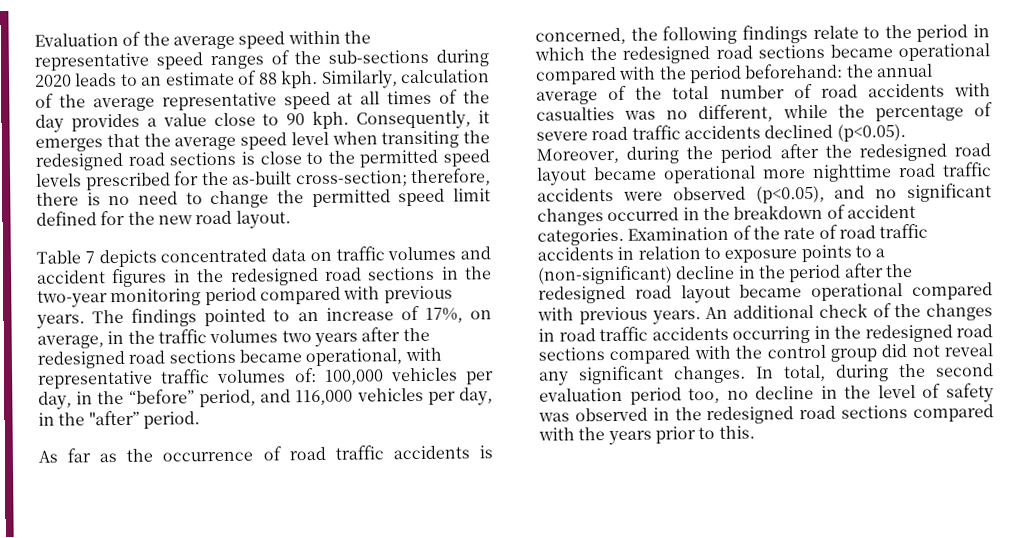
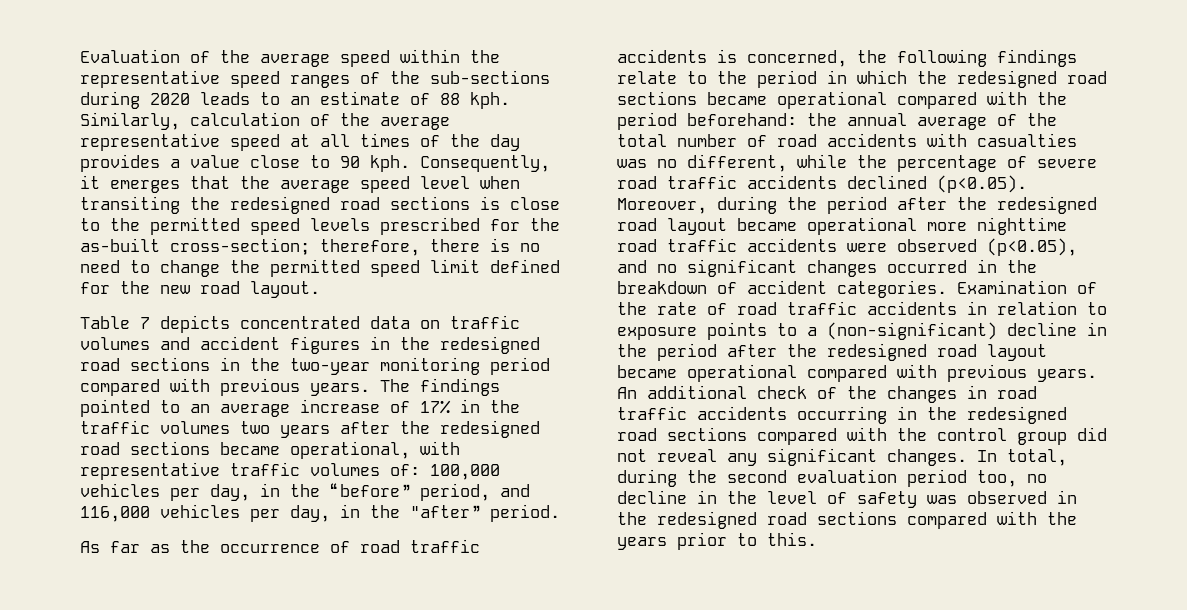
- The findings pointed to an increase of 17%, on average, in the traffic volumes two years after the redesigned road sections became operational, with representative traffic volumes of: 100,000 vehicles per day, in the “before” period, and 116,000 vehicles per day, in the "after” period.
+ The findings pointed to an average increase of 17% in the traffic volumes two years after the redesigned road sections became operational, with representative traffic volumes of: 100,000 vehicles per day, in the “before” period, and 116,000 vehicles per day, in the "after” period.

